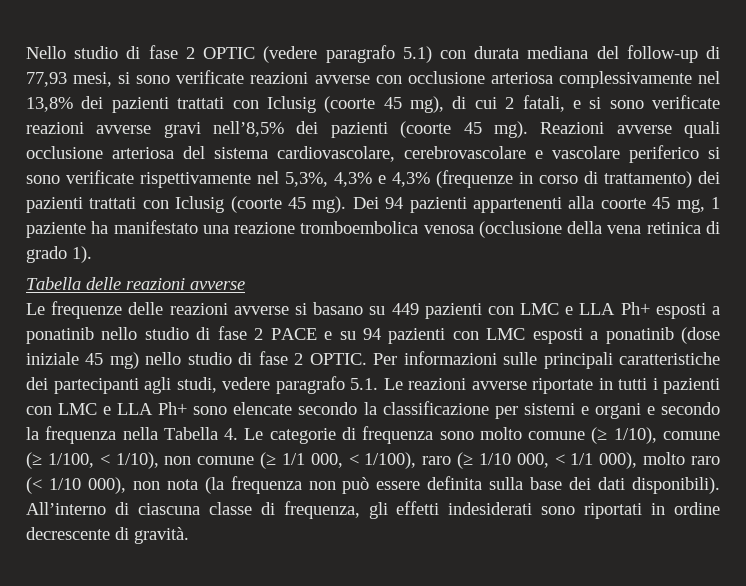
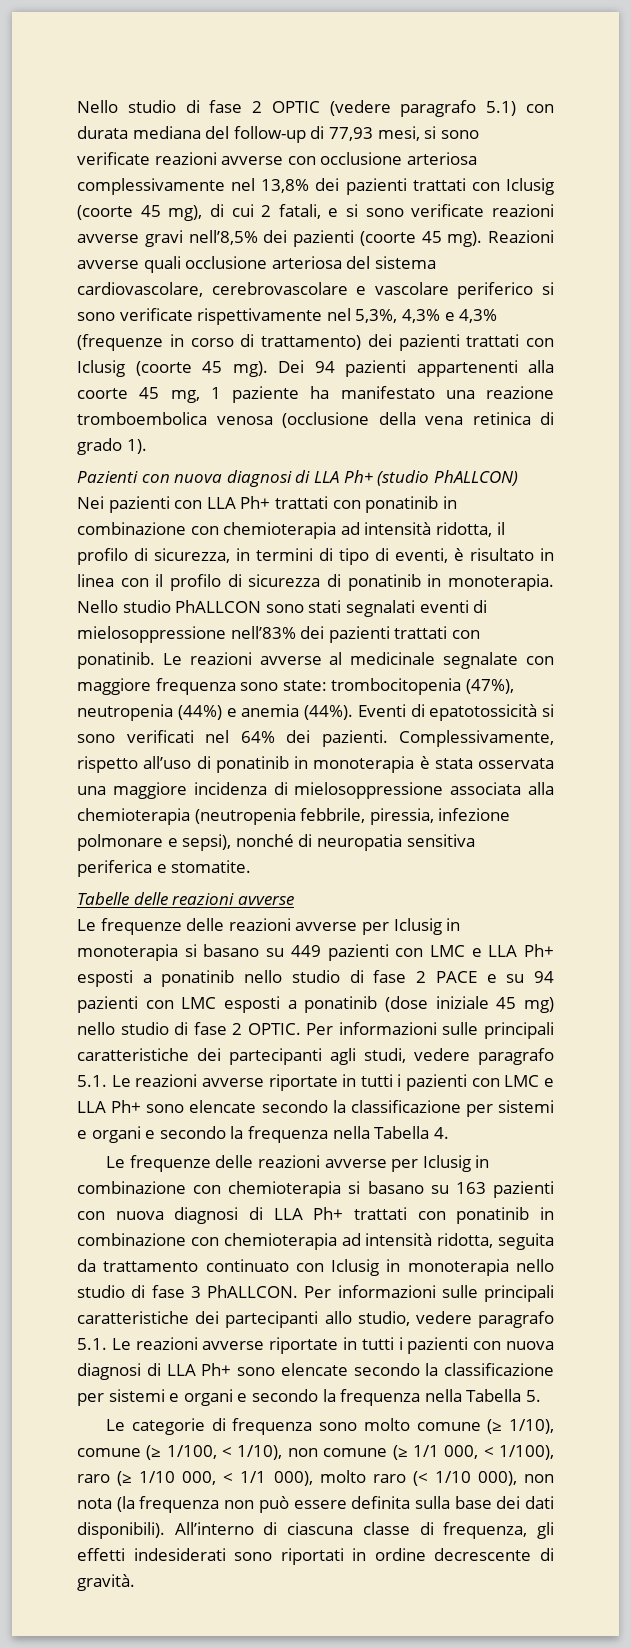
- Tabella delle reazioni avverse
+ Pazienti con nuova diagnosi di LLA Ph+ (studio PhALLCON)
+ Nei pazienti con LLA Ph+ trattati con ponatinib in combinazione con chemioterapia ad intensità ridotta, il profilo di sicurezza, in termini di tipo di eventi, è risultato in linea con il profilo di sicurezza di ponatinib in monoterapia. Nello studio PhALLCON sono stati segnalati eventi di mielosoppressione nell’83% dei pazienti trattati con ponatinib. Le reazioni avverse al medicinale segnalate con maggiore frequenza sono state: trombocitopenia (47%), neutropenia (44%) e anemia (44%). Eventi di epatotossicità si sono verificati nel 64% dei pazienti. Complessivamente, rispetto all’uso di ponatinib in monoterapia è stata osservata una maggiore incidenza di mielosoppressione associata alla chemioterapia (neutropenia febbrile, piressia, infezione polmonare e sepsi), nonché di neuropatia sensitiva periferica e stomatite.
+ Tabelle delle reazioni avverse
- Le frequenze delle reazioni avverse si basano su 449 pazienti con LMC e LLA Ph+ esposti a ponatinib nello studio di fase 2 PACE e su 94 pazienti con LMC esposti a ponatinib (dose iniziale 45 mg) nello studio di fase 2 OPTIC.
+ Le frequenze delle reazioni avverse per Iclusig in monoterapia si basano su 449 pazienti con LMC e LLA Ph+ esposti a ponatinib nello studio di fase 2 PACE e su 94 pazienti con LMC esposti a ponatinib (dose iniziale 45 mg) nello studio di fase 2 OPTIC.
- Per informazioni sulle principali caratteristiche dei partecipanti agli studi, vedere paragrafo 5.1. Le reazioni avverse riportate in tutti i pazienti con LMC e LLA Ph+ sono elencate secondo la classificazione per sistemi e organi e secondo la frequenza nella Tabella 4. Le categorie di frequenza sono molto comune (≥ 1/10), comune (≥ 1/100, < 1/10), non comune (≥ 1/1 000, < 1/100), raro (≥ 1/10 000, < 1/1 000), molto raro (< 1/10 000), non nota (la frequenza non può essere definita sulla base dei dati disponibili).
+ Per informazioni sulle principali caratteristiche dei partecipanti agli studi, vedere paragrafo 5.1. Le reazioni avverse riportate in tutti i pazienti con LMC e LLA Ph+ sono elencate secondo la classificazione per sistemi e organi e secondo la frequenza nella Tabella 4.
+ Le frequenze delle reazioni avverse per Iclusig in combinazione con chemioterapia si basano su 163 pazienti con nuova diagnosi di LLA Ph+ trattati con ponatinib in combinazione con chemioterapia ad intensità ridotta, seguita da trattamento continuato con Iclusig in monoterapia nello studio di fase 3 PhALLCON. Per informazioni sulle principali caratteristiche dei partecipanti allo studio, vedere paragrafo 5.1. Le reazioni avverse riportate in tutti i pazienti con nuova diagnosi di LLA Ph+ sono elencate secondo la classificazione per sistemi e organi e secondo la frequenza nella Tabella 5.
+ Le categorie di frequenza sono molto comune (≥ 1/10), comune (≥ 1/100, < 1/10), non comune (≥ 1/1 000, < 1/100), raro (≥ 1/10 000, < 1/1 000), molto raro (< 1/10 000), non nota (la frequenza non può essere definita sulla base dei dati disponibili).

